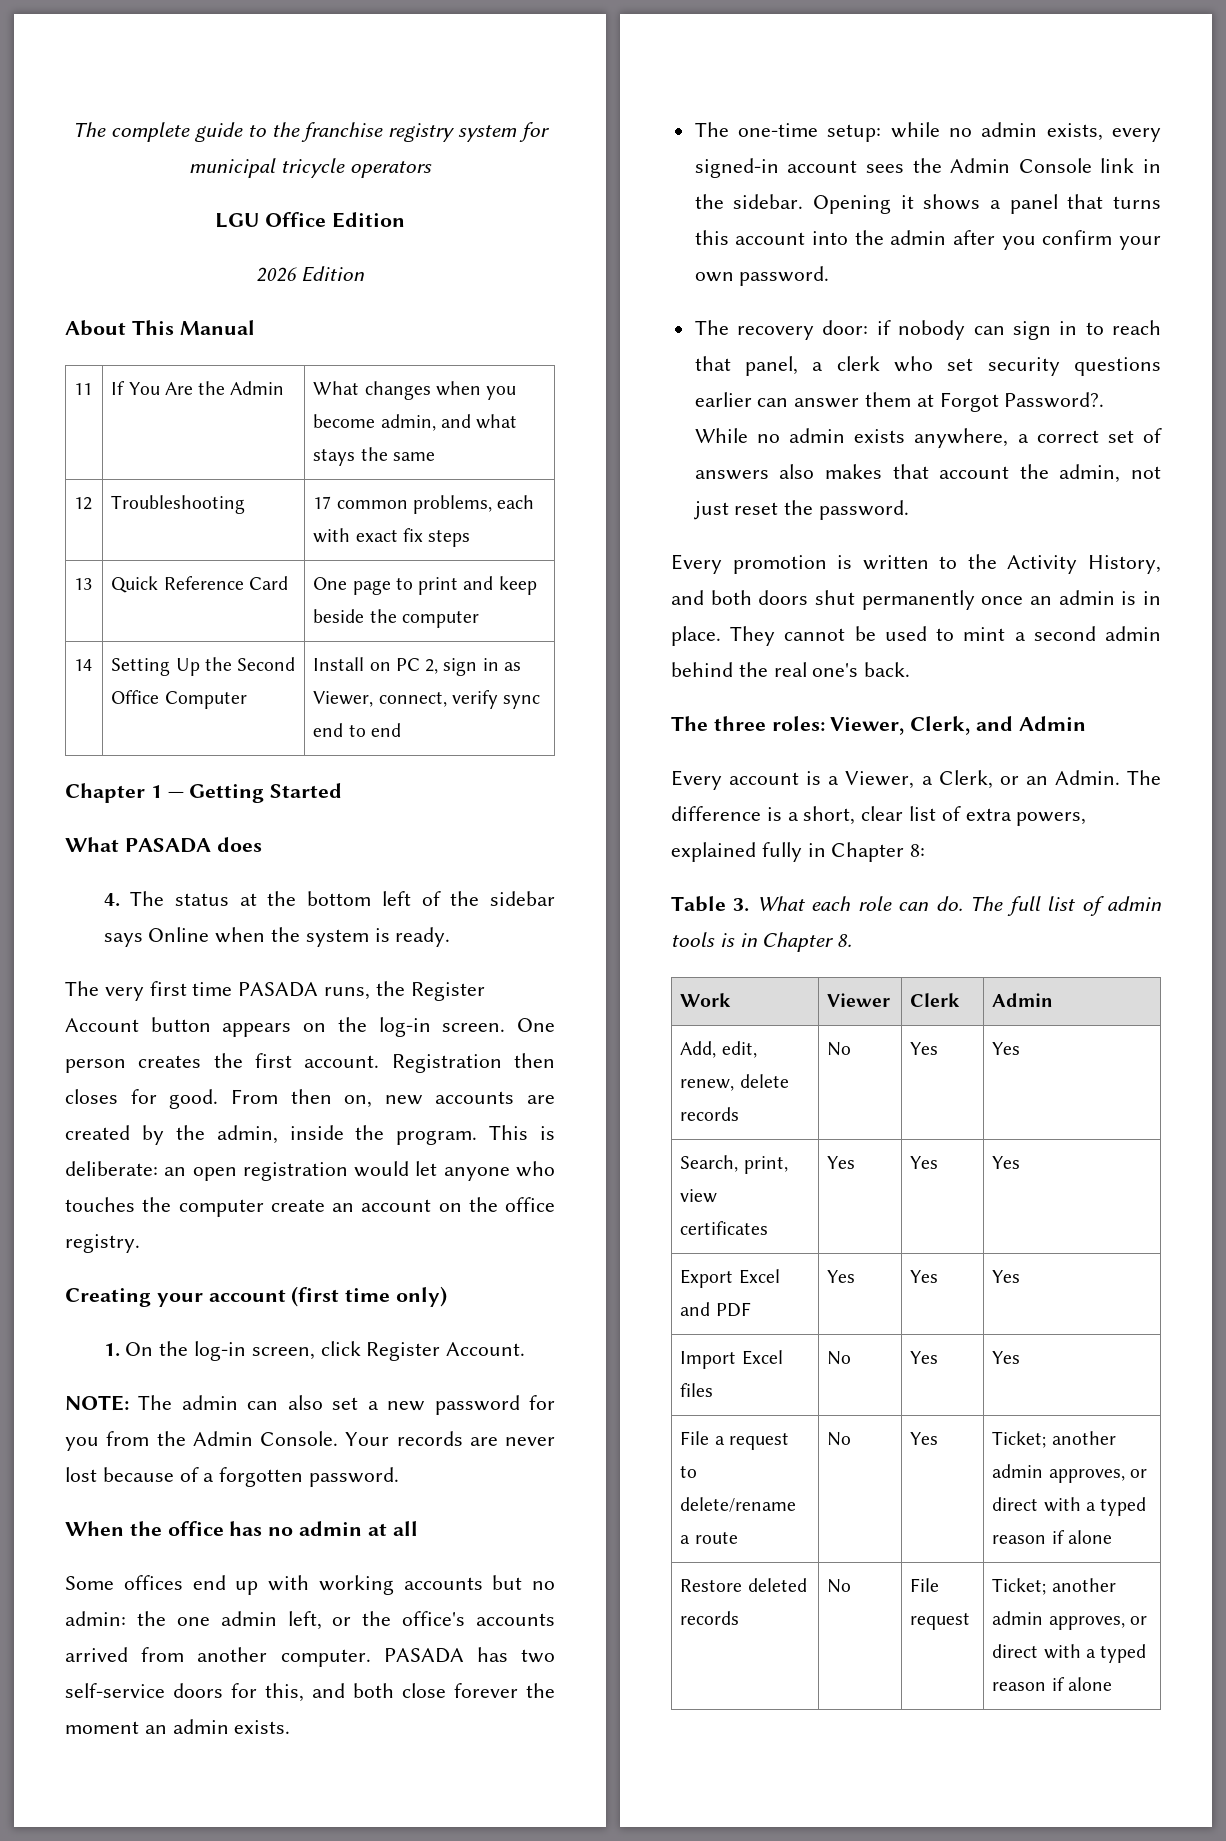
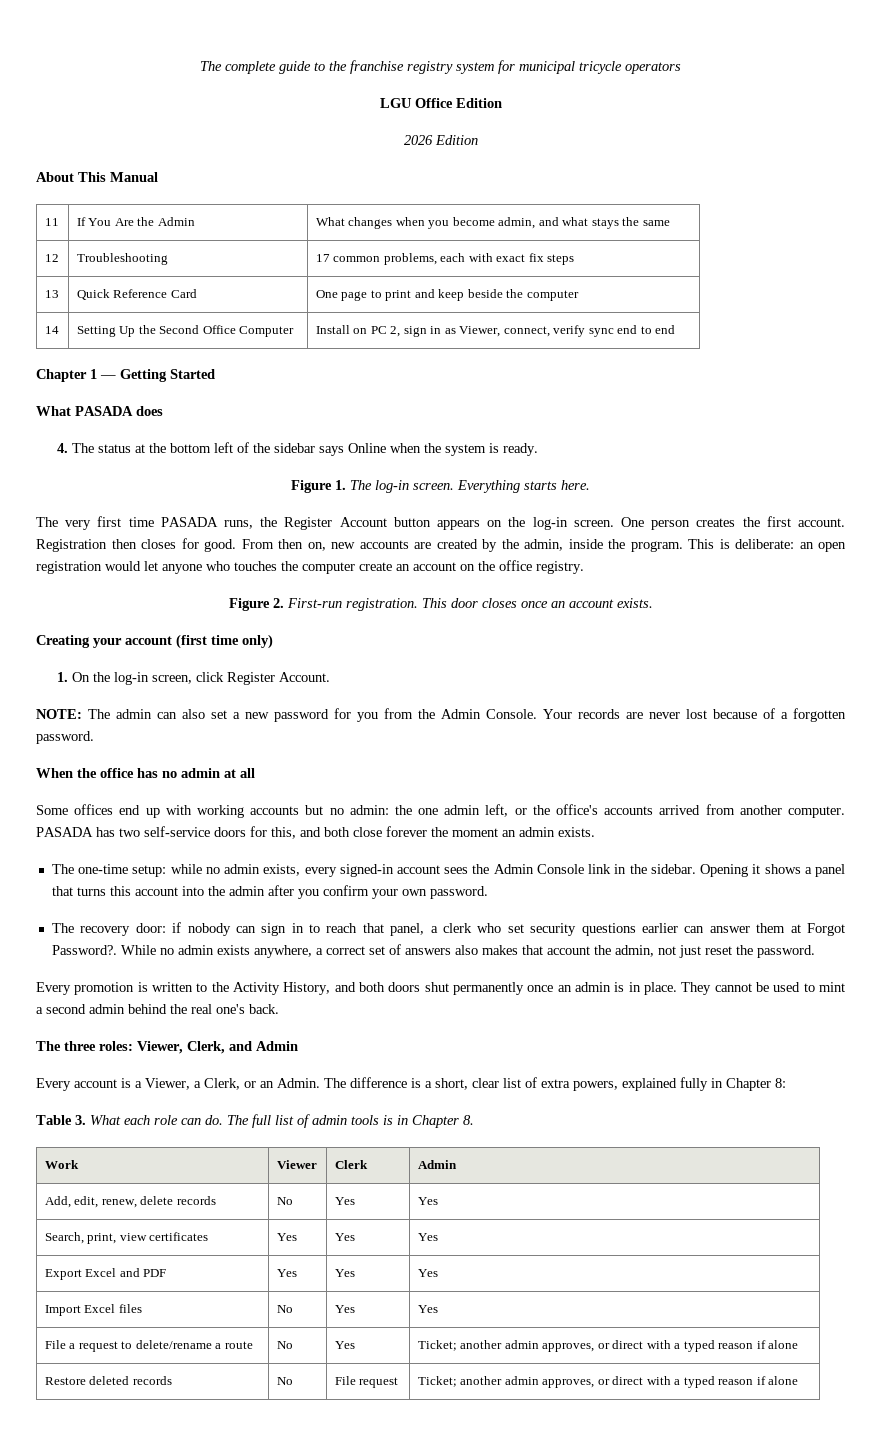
+ Figure 1. The log-in screen. Everything starts here.
+ Figure 2. First-run registration. This door closes once an account exists.

